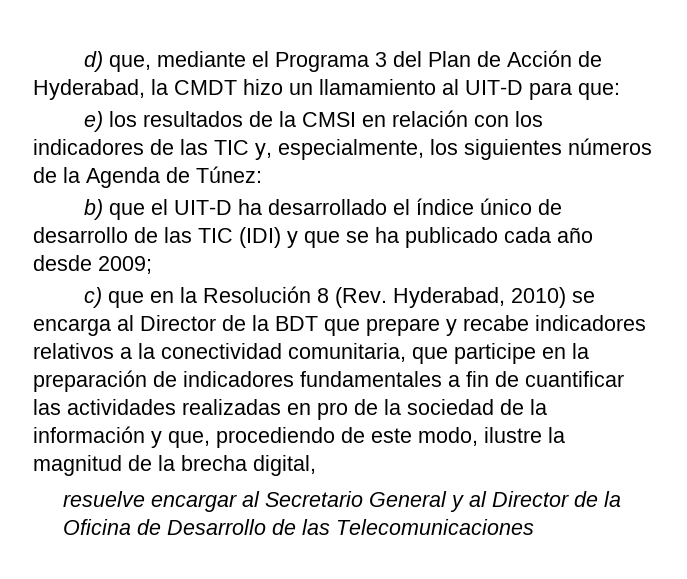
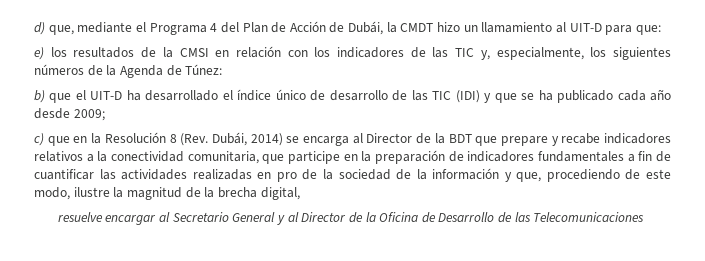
- d) que, mediante el Programa 3 del Plan de Acción de Hyderabad, la CMDT hizo un llamamiento al UIT-D para que:
+ d) que, mediante el Programa 4 del Plan de Acción de Dubái, la CMDT hizo un llamamiento al UIT-D para que:
- c) que en la Resolución 8 (Rev. Hyderabad, 2010) se encarga al Director de la BDT que prepare y recabe indicadores relativos a la conectividad comunitaria, que participe en la preparación de indicadores fundamentales a fin de cuantificar las actividades realizadas en pro de la sociedad de la información y que, procediendo de este modo, ilustre la magnitud de la brecha digital,
+ c) que en la Resolución 8 (Rev. Dubái, 2014) se encarga al Director de la BDT que prepare y recabe indicadores relativos a la conectividad comunitaria, que participe en la preparación de indicadores fundamentales a fin de cuantificar las actividades realizadas en pro de la sociedad de la información y que, procediendo de este modo, ilustre la magnitud de la brecha digital,

